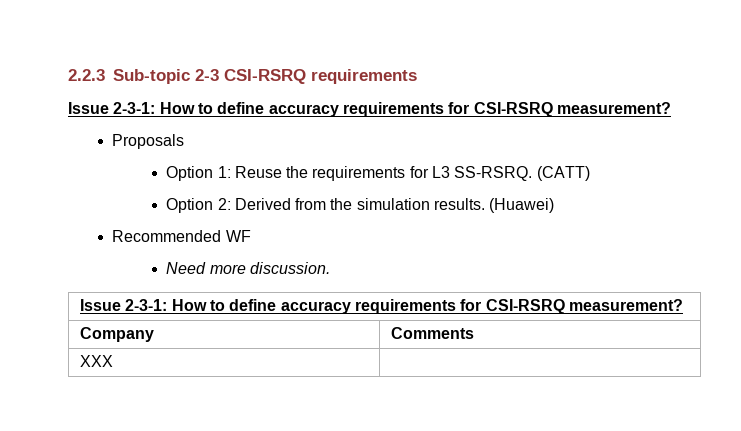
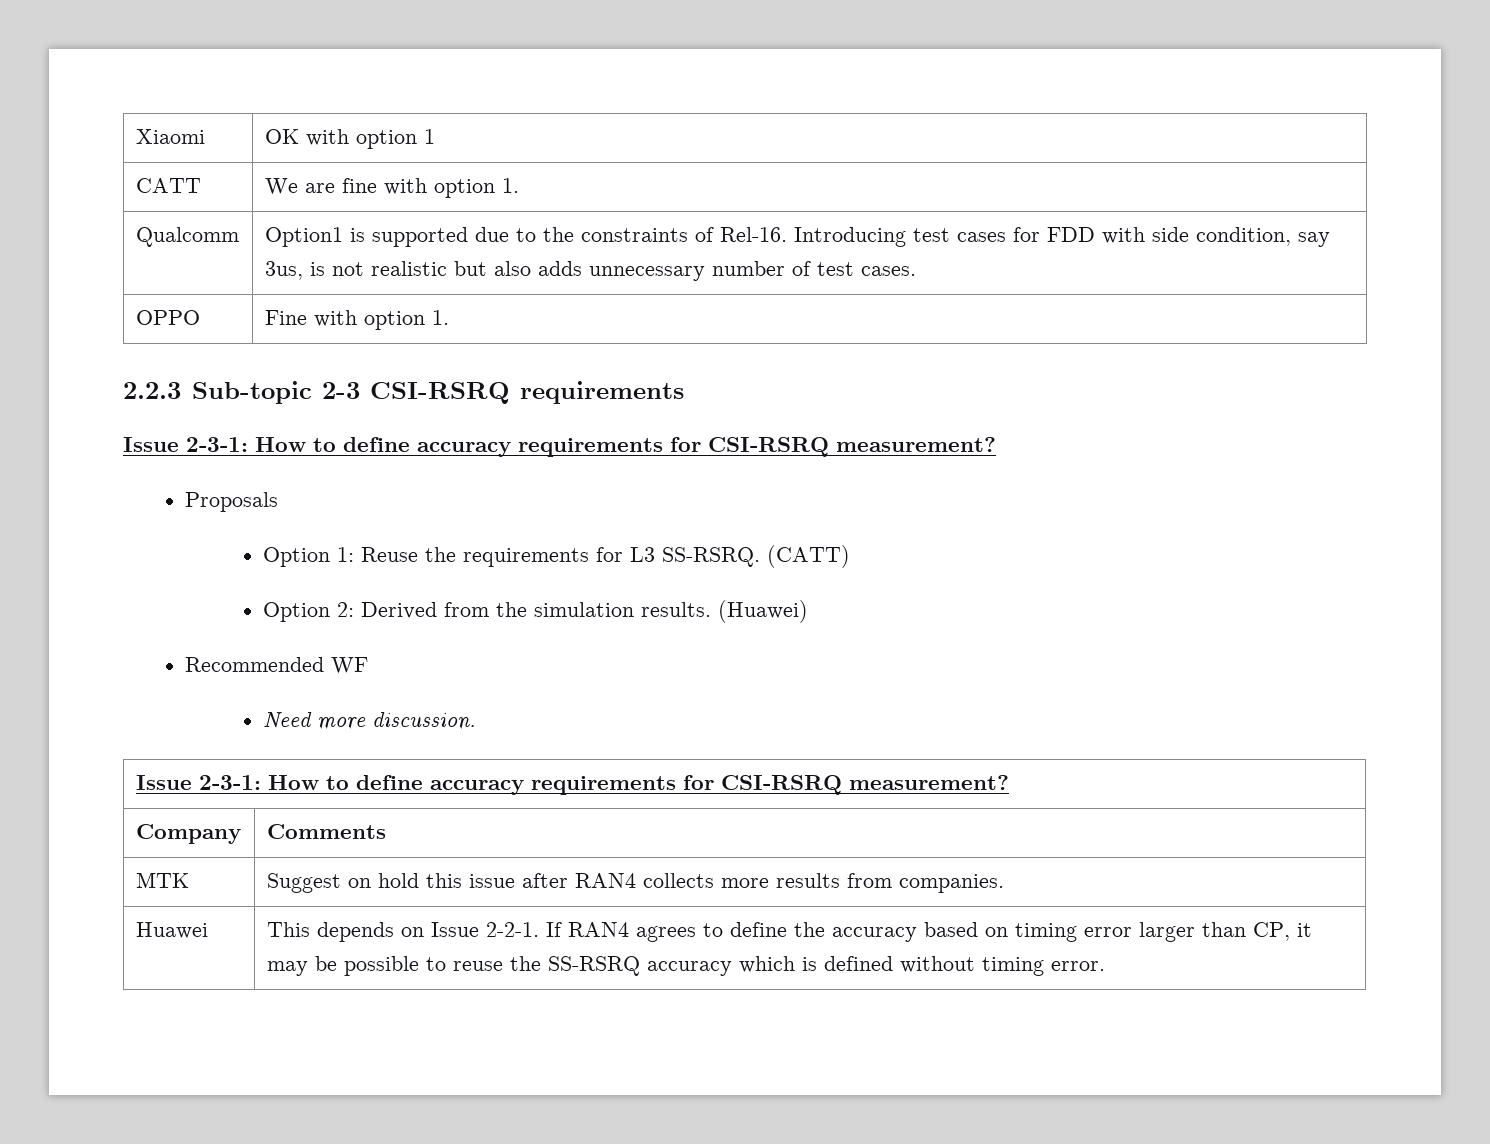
+ Xiaomi | OK with option 1
+ CATT | We are fine with option 1.
+ Qualcomm | Option1 is supported due to the constraints of Rel-16. Introducing test cases for FDD with side condition, say 3us, is not realistic but also adds unnecessary number of test cases.
+ OPPO | Fine with option 1.
- XXX |
+ MTK | Suggest on hold this issue after RAN4 collects more results from companies.
+ Huawei | This depends on Issue 2-2-1. If RAN4 agrees to define the accuracy based on timing error larger than CP, it may be possible to reuse the SS-RSRQ accuracy which is defined without timing error.

